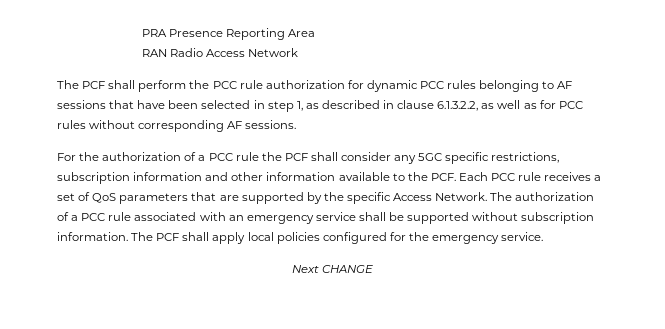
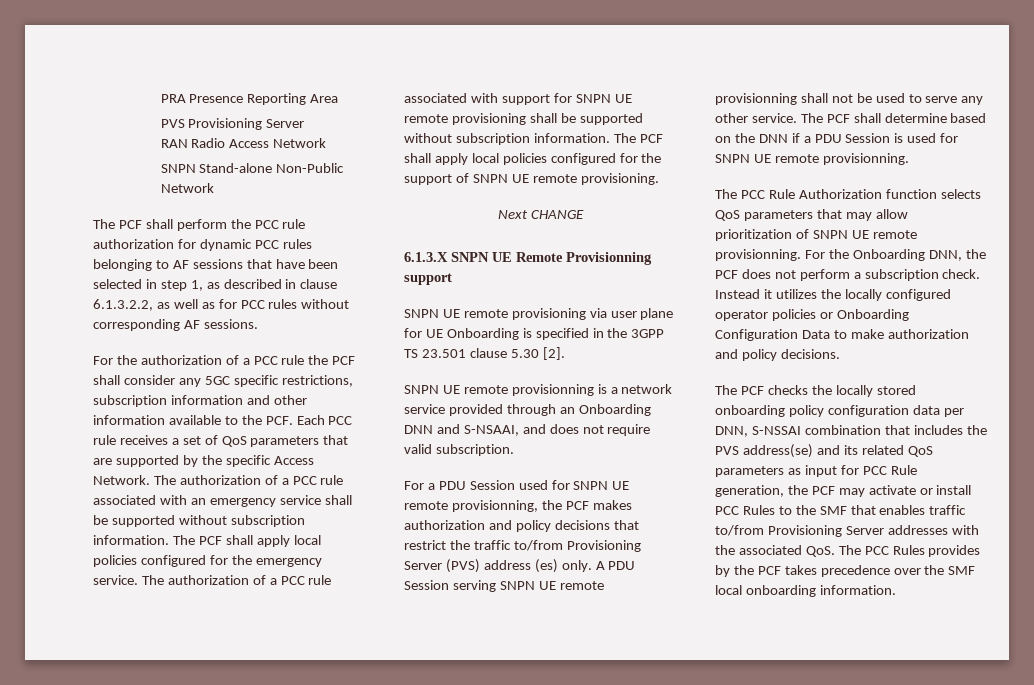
+ PVS Provisioning Server
+ SNPN Stand-alone Non-Public Network
- The PCF shall apply local policies configured for the emergency service.
+ The PCF shall apply local policies configured for the emergency service. The authorization of a PCC rule associated with support for SNPN UE remote provisioning shall be supported without subscription information. The PCF shall apply local policies configured for the support of SNPN UE remote provisioning.
  Next CHANGE
+ 6.1.3.X SNPN UE Remote Provisionning support
+ SNPN UE remote provisioning via user plane for UE Onboarding is specified in the 3GPP TS 23.501 clause 5.30 [2].
+ SNPN UE remote provisionning is a network service provided through an Onboarding DNN and S-NSAAI, and does not require valid subscription.
+ For a PDU Session used for SNPN UE remote provisionning, the PCF makes authorization and policy decisions that restrict the traffic to/from Provisioning Server (PVS) address (es) only. A PDU Session serving SNPN UE remote provisionning shall not be used to serve any other service. The PCF shall determine based on the DNN if a PDU Session is used for SNPN UE remote provisionning.
+ The PCC Rule Authorization function selects QoS parameters that may allow prioritization of SNPN UE remote provisionning. For the Onboarding DNN, the PCF does not perform a subscription check. Instead it utilizes the locally configured operator policies or Onboarding Configuration Data to make authorization and policy decisions.
+ The PCF checks the locally stored onboarding policy configuration data per DNN, S-NSSAI combination that includes the PVS address(se) and its related QoS parameters as input for PCC Rule generation, the PCF may activate or install PCC Rules to the SMF that enables traffic to/from Provisioning Server addresses with the associated QoS. The PCC Rules provides by the PCF takes precedence over the SMF local onboarding information.

